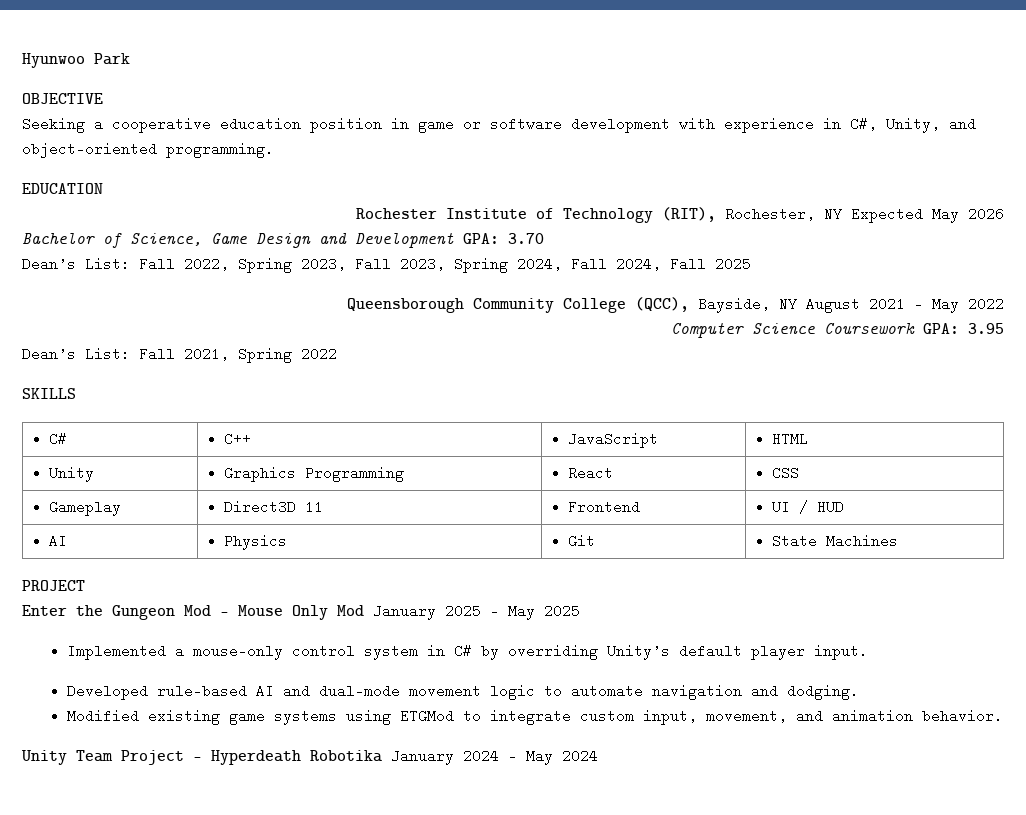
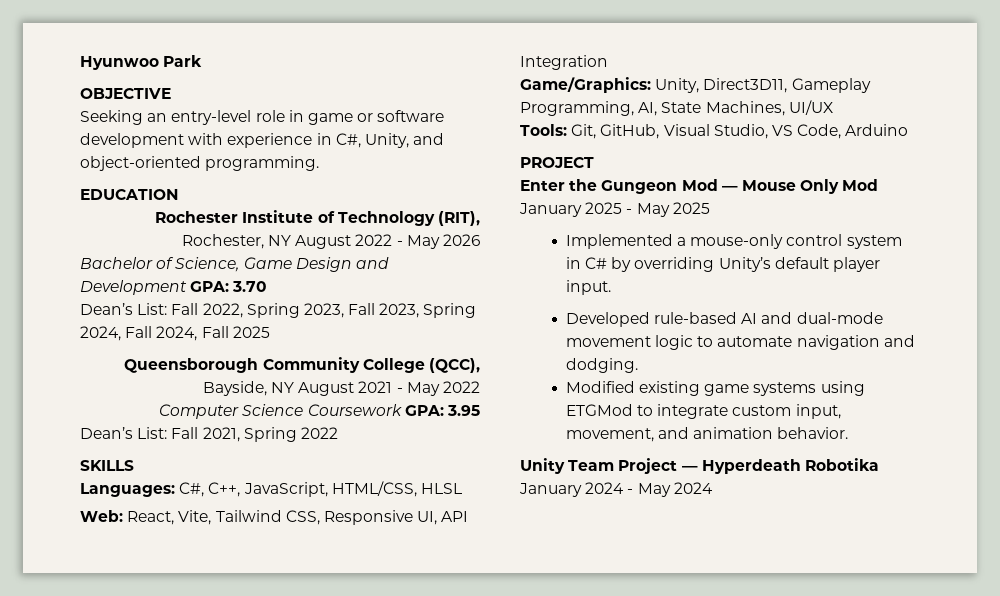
- Seeking a cooperative education position in game or software development with experience in C#, Unity, and object-oriented programming.
+ Seeking an entry-level role in game or software development with experience in C#, Unity, and object-oriented programming.
- Rochester Institute of Technology (RIT), Rochester, NY Expected May 2026
+ Rochester Institute of Technology (RIT), Rochester, NY August 2022 - May 2026
- C# | C++ | JavaScript | HTML
- Unity | Graphics Programming | React | CSS
- Gameplay | Direct3D 11 | Frontend | UI / HUD
- AI | Physics | Git | State Machines
+ Languages: C#, C++, JavaScript, HTML/CSS, HLSL
+ Web: React, Vite, Tailwind CSS, Responsive UI, API Integration
+ Game/Graphics: Unity, Direct3D11, Gameplay Programming, AI, State Machines, UI/UX
+ Tools: Git, GitHub, Visual Studio, VS Code, Arduino

